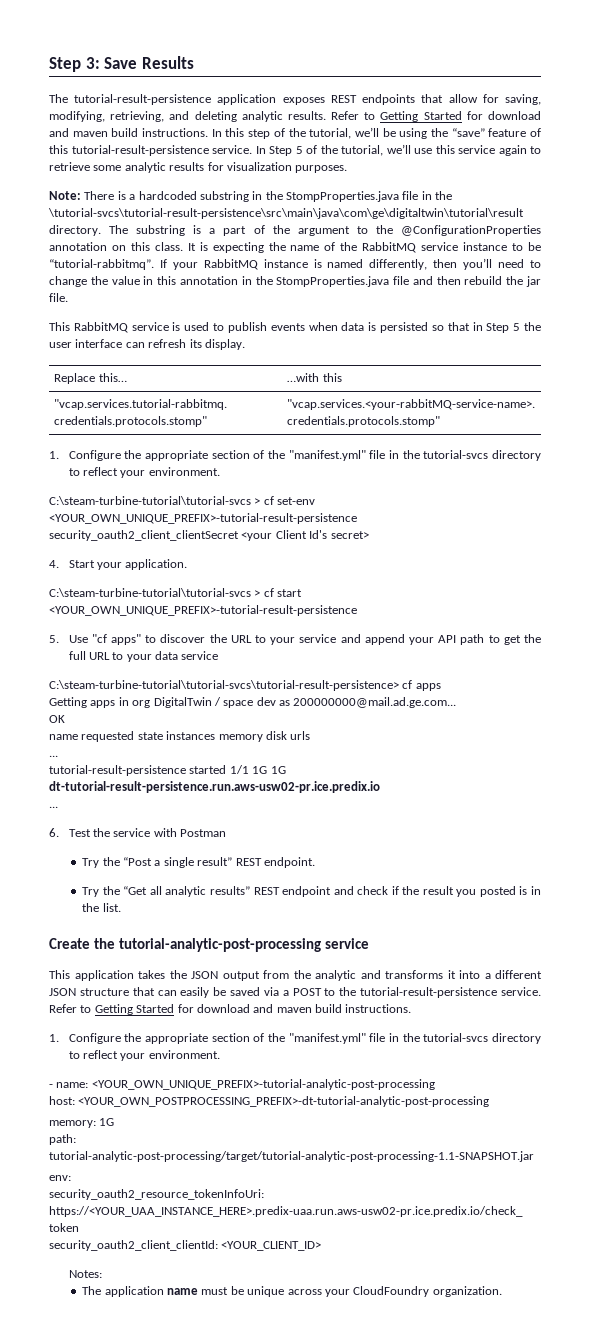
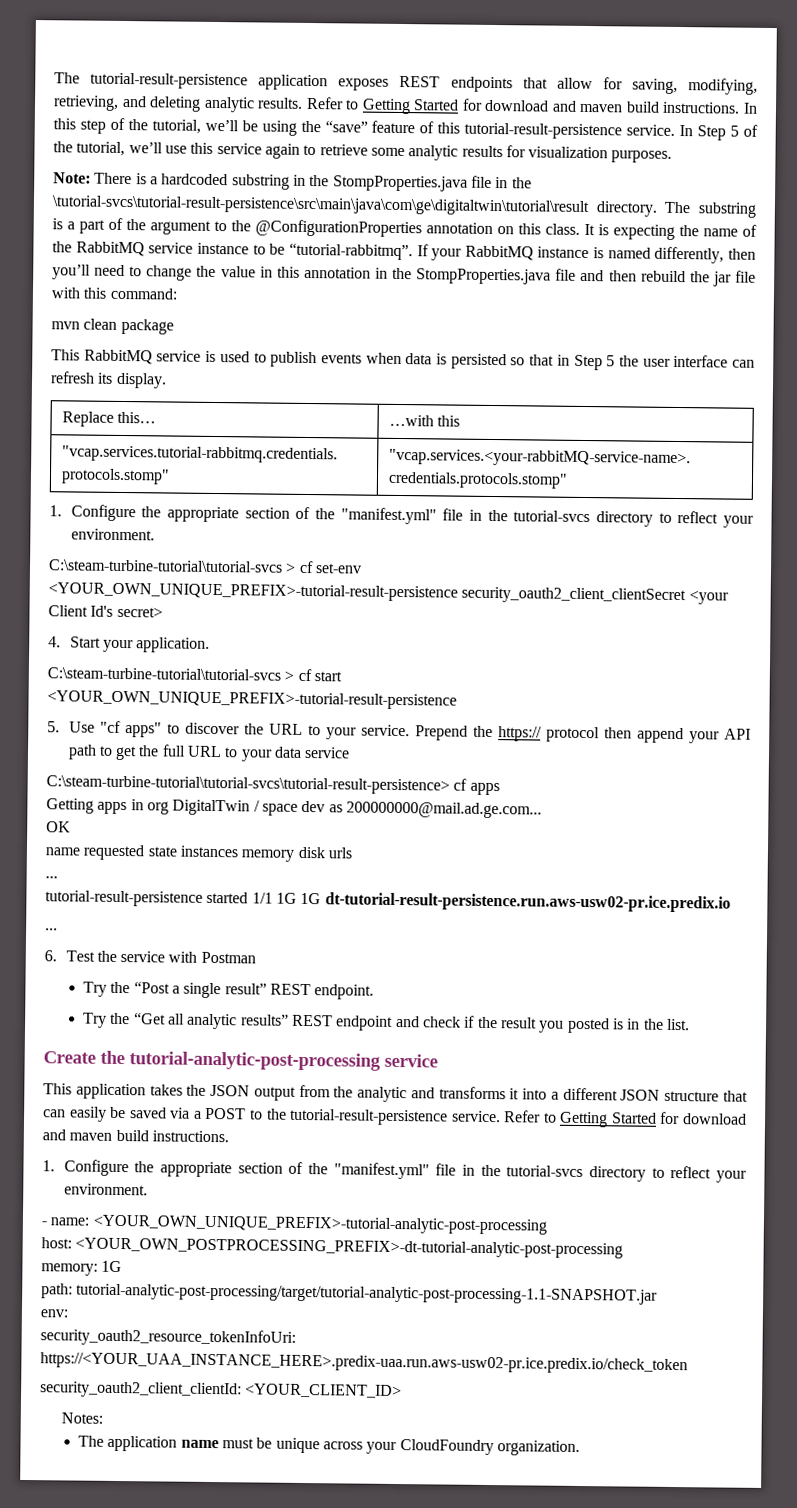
- Step 3: Save Results
- If your RabbitMQ instance is named differently, then you’ll need to change the value in this annotation in the StompProperties.java file and then rebuild the jar file.
+ If your RabbitMQ instance is named differently, then you’ll need to change the value in this annotation in the StompProperties.java file and then rebuild the jar file with this command:
+ mvn clean package
- 5. Use "cf apps" to discover the URL to your service and append your API path to get the full URL to your data service
+ 5. Use "cf apps" to discover the URL to your service. Prepend the https:// protocol then append your API path to get the full URL to your data service

